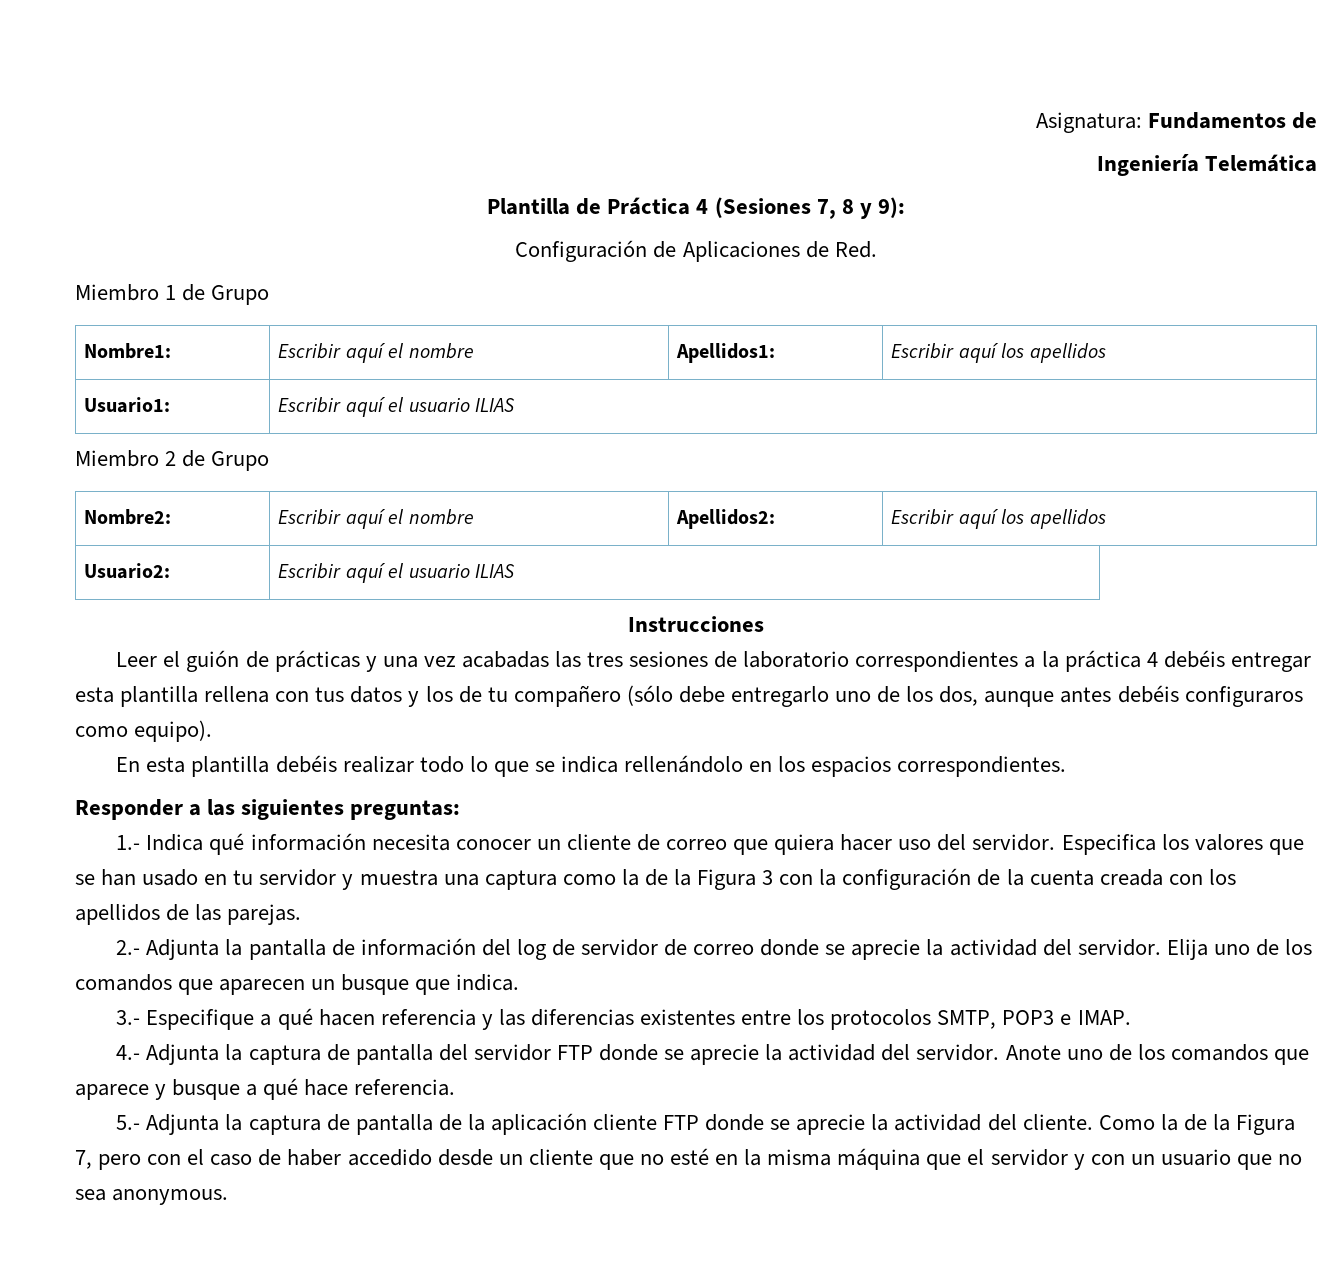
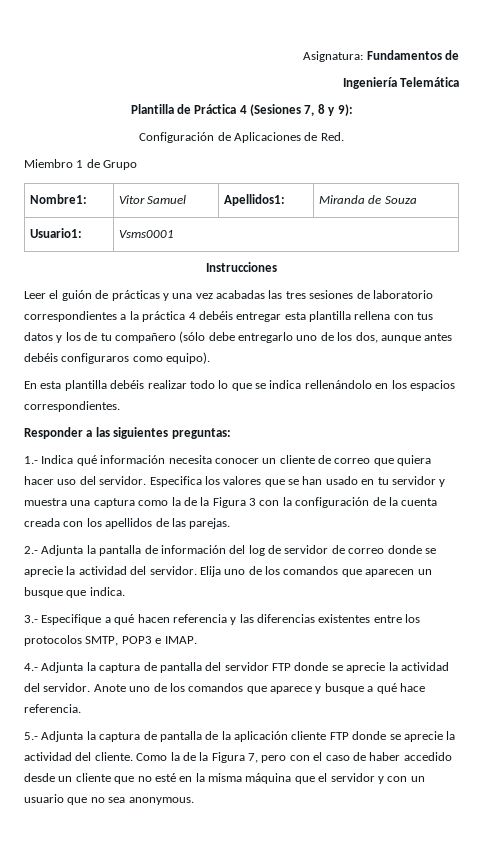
- Nombre1: | Escribir aquí el nombre | Apellidos1: | Escribir aquí los apellidos
- Usuario1: | Escribir aquí el usuario ILIAS
- Miembro 2 de Grupo
- Nombre2: | Escribir aquí el nombre | Apellidos2: | Escribir aquí los apellidos
- Usuario2: | Escribir aquí el usuario ILIAS
+ Nombre1: | Vitor Samuel | Apellidos1: | Miranda de Souza
+ Usuario1: | Vsms0001

